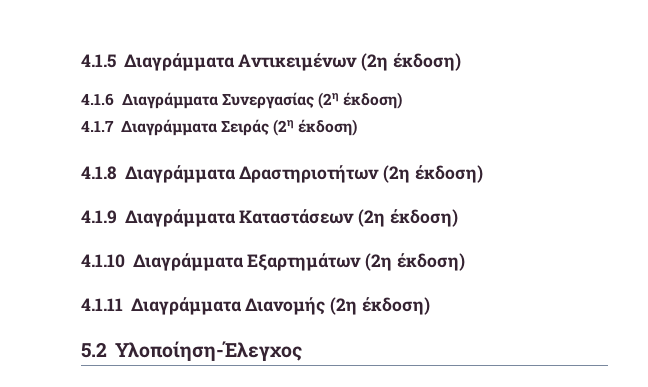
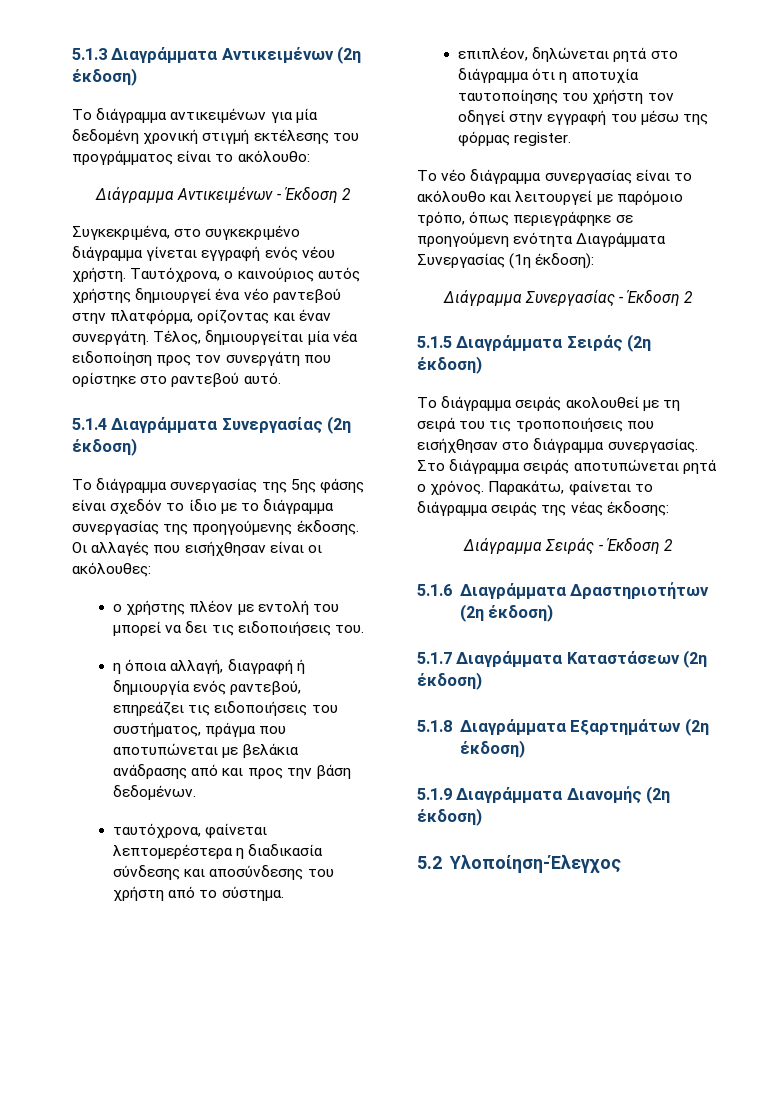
- 4.1.5 Διαγράμματα Αντικειμένων (2η έκδοση)
+ 5.1.3 Διαγράμματα Αντικειμένων (2η έκδοση)
- 4.1.6 Διαγράμματα Συνεργασίας (2η έκδοση)
- 4.1.7 Διαγράμματα Σειράς (2η έκδοση)
- 4.1.8 Διαγράμματα Δραστηριοτήτων (2η έκδοση)
+ Το διάγραμμα αντικειμένων για μία δεδομένη χρονική στιγμή εκτέλεσης του προγράμματος είναι το ακόλουθο:
+ Διάγραμμα Αντικειμένων - Έκδοση 2
+ Συγκεκριμένα, στο συγκεκριμένο διάγραμμα γίνεται εγγραφή ενός νέου χρήστη. Ταυτόχρονα, ο καινούριος αυτός χρήστης δημιουργεί ένα νέο ραντεβού στην πλατφόρμα, ορίζοντας και έναν συνεργάτη. Τέλος, δημιουργείται μία νέα ειδοποίηση προς τον συνεργάτη που ορίστηκε στο ραντεβού αυτό.
+ 5.1.4 Διαγράμματα Συνεργασίας (2η έκδοση)
+ Το διάγραμμα συνεργασίας της 5ης φάσης είναι σχεδόν το ίδιο με το διάγραμμα συνεργασίας της προηγούμενης έκδοσης. Οι αλλαγές που εισήχθησαν είναι οι ακόλουθες:
+ ο χρήστης πλέον με εντολή του μπορεί να δει τις ειδοποιήσεις του.
+ η όποια αλλαγή, διαγραφή ή δημιουργία ενός ραντεβού, επηρεάζει τις ειδοποιήσεις του συστήματος, πράγμα που αποτυπώνεται με βελάκια ανάδρασης από και προς την βάση δεδομένων.
+ ταυτόχρονα, φαίνεται λεπτομερέστερα η διαδικασία σύνδεσης και αποσύνδεσης του χρήστη από το σύστημα.
+ επιπλέον, δηλώνεται ρητά στο διάγραμμα ότι η αποτυχία ταυτοποίησης του χρήστη τον οδηγεί στην εγγραφή του μέσω της φόρμας register.
+ Το νέο διάγραμμα συνεργασίας είναι το ακόλουθο και λειτουργεί με παρόμοιο τρόπο, όπως περιεγράφηκε σε προηγούμενη ενότητα Διαγράμματα Συνεργασίας (1η έκδοση):
+ Διάγραμμα Συνεργασίας - Έκδοση 2
+ 5.1.5 Διαγράμματα Σειράς (2η έκδοση)
+ Το διάγραμμα σειράς ακολουθεί με τη σειρά του τις τροποποιήσεις που εισήχθησαν στο διάγραμμα συνεργασίας. Στο διάγραμμα σειράς αποτυπώνεται ρητά ο χρόνος. Παρακάτω, φαίνεται το διάγραμμα σειράς της νέας έκδοσης:
+ Διάγραμμα Σειράς - Έκδοση 2
+ 5.1.6 Διαγράμματα Δραστηριοτήτων (2η έκδοση)
- 4.1.9 Διαγράμματα Καταστάσεων (2η έκδοση)
+ 5.1.7 Διαγράμματα Καταστάσεων (2η έκδοση)
- 4.1.10 Διαγράμματα Εξαρτημάτων (2η έκδοση)
+ 5.1.8 Διαγράμματα Εξαρτημάτων (2η έκδοση)
- 4.1.11 Διαγράμματα Διανομής (2η έκδοση)
+ 5.1.9 Διαγράμματα Διανομής (2η έκδοση)

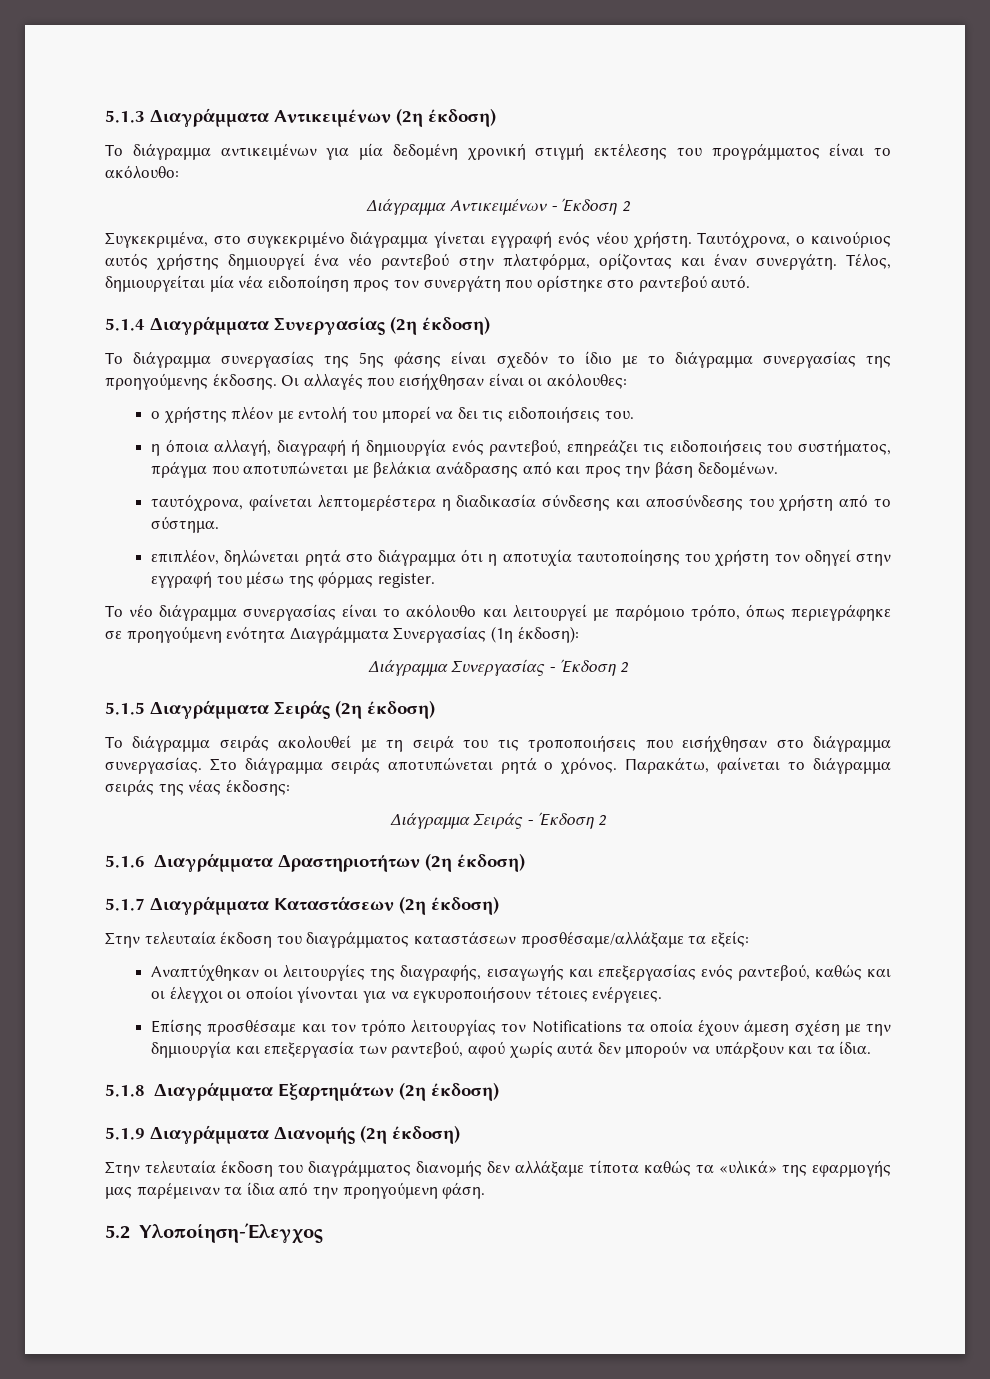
+ Στην τελευταία έκδοση του διαγράμματος καταστάσεων προσθέσαμε/αλλάξαμε τα εξείς:
+ Αναπτύχθηκαν οι λειτουργίες της διαγραφής, εισαγωγής και επεξεργασίας ενός ραντεβού, καθώς και οι έλεγχοι οι οποίοι γίνονται για να εγκυροποιήσουν τέτοιες ενέργειες.
+ Επίσης προσθέσαμε και τον τρόπο λειτουργίας τον Notifications τα οποία έχουν άμεση σχέση με την δημιουργία και επεξεργασία των ραντεβού, αφού χωρίς αυτά δεν μπορούν να υπάρξουν και τα ίδια.
+ Στην τελευταία έκδοση του διαγράμματος διανομής δεν αλλάξαμε τίποτα καθώς τα «υλικά» της εφαρμογής μας παρέμειναν τα ίδια από την προηγούμενη φάση.

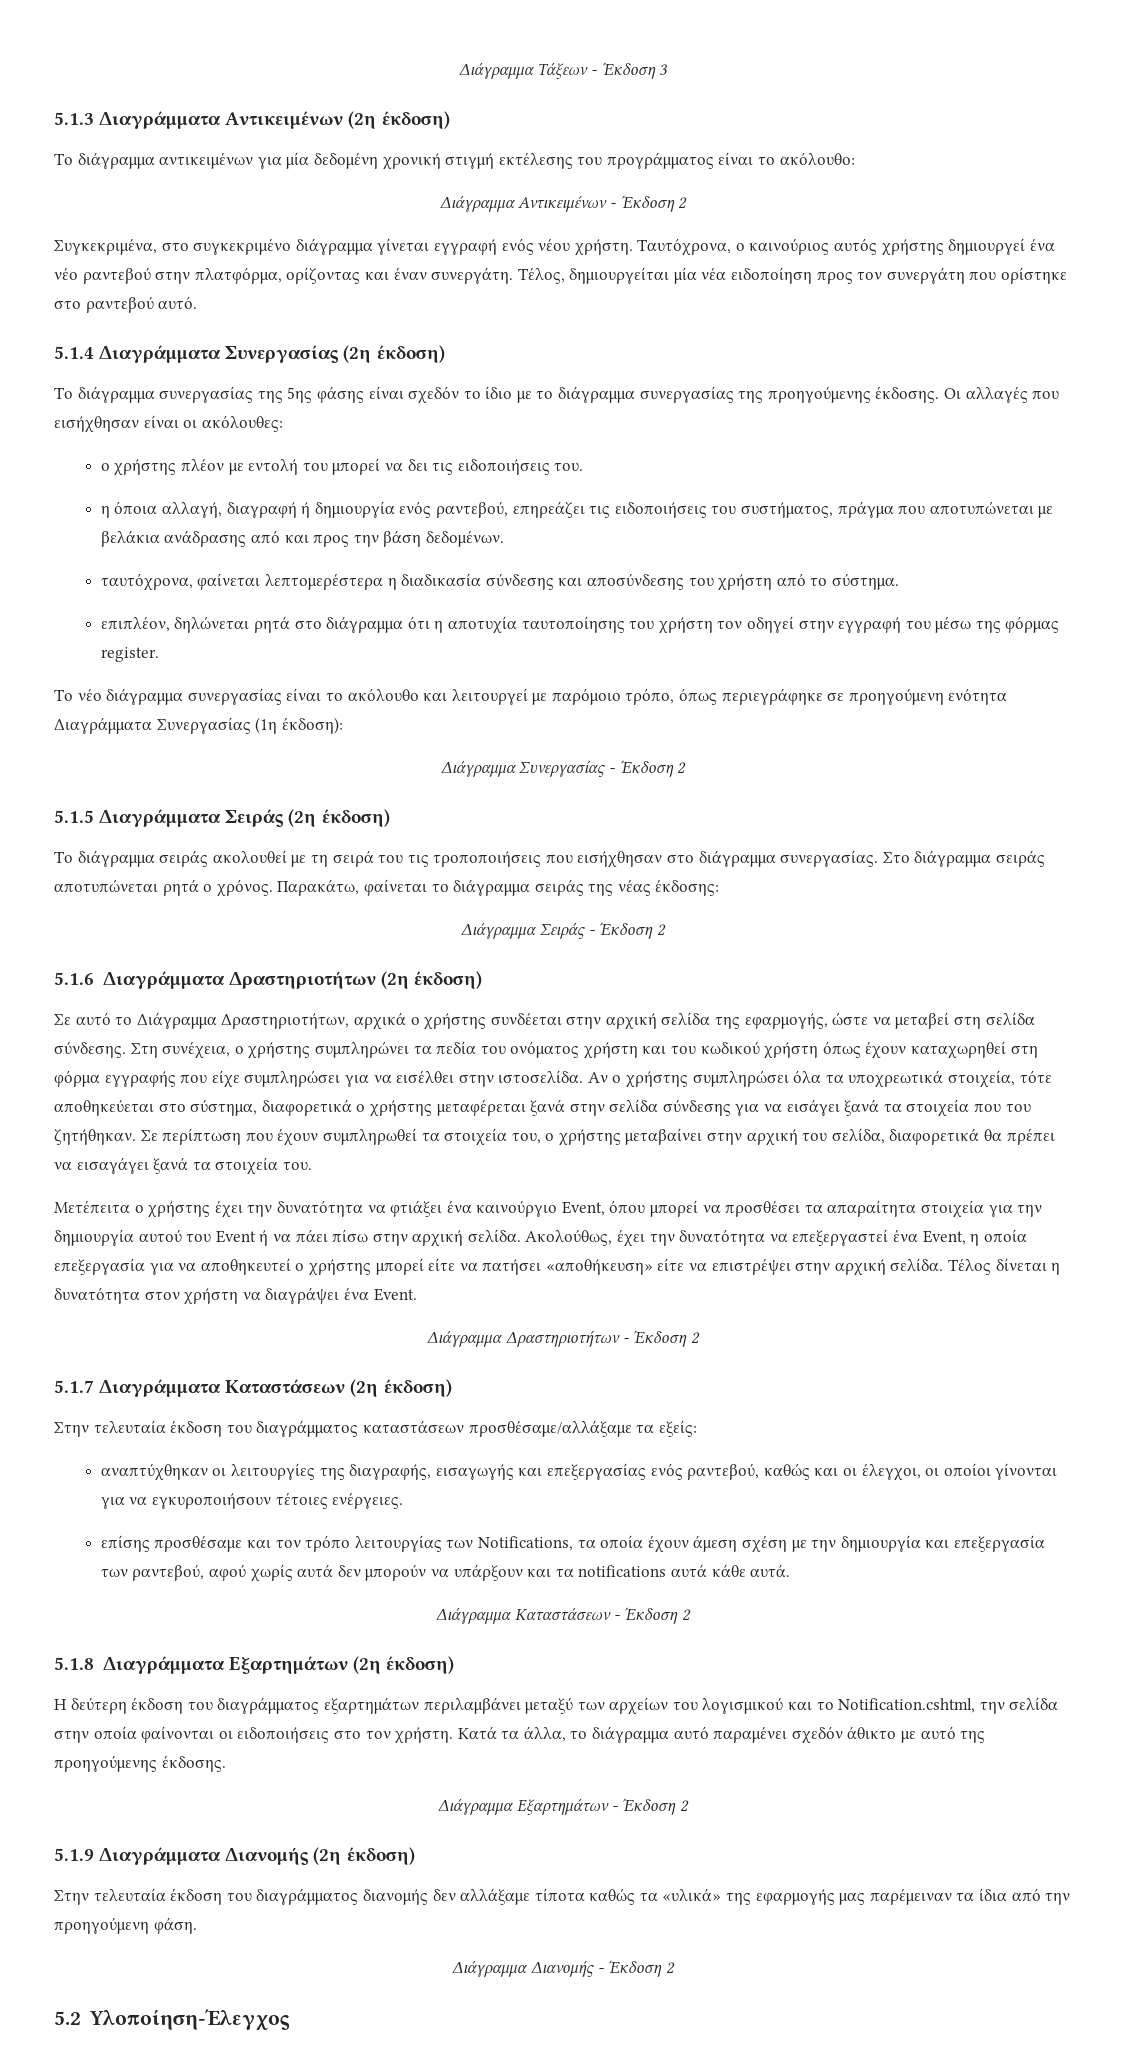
+ Διάγραμμα Τάξεων - Έκδοση 3
+ Σε αυτό το Διάγραμμα Δραστηριοτήτων, αρχικά ο χρήστης συνδέεται στην αρχική σελίδα της εφαρμογής, ώστε να μεταβεί στη σελίδα σύνδεσης. Στη συνέχεια, ο χρήστης συμπληρώνει τα πεδία του ονόματος χρήστη και του κωδικού χρήστη όπως έχουν καταχωρηθεί στη φόρμα εγγραφής που είχε συμπληρώσει για να εισέλθει στην ιστοσελίδα. Αν o χρήστης συμπληρώσει όλα τα υποχρεωτικά στοιχεία, τότε αποθηκεύεται στο σύστημα, διαφορετικά ο χρήστης μεταφέρεται ξανά στην σελίδα σύνδεσης για να εισάγει ξανά τα στοιχεία που του ζητήθηκαν. Σε περίπτωση που έχουν συμπληρωθεί τα στοιχεία του, ο χρήστης μεταβαίνει στην αρχική του σελίδα, διαφορετικά θα πρέπει να εισαγάγει ξανά τα στοιχεία του.
+ Μετέπειτα ο χρήστης έχει την δυνατότητα να φτιάξει ένα καινούργιο Event, όπου μπορεί να προσθέσει τα απαραίτητα στοιχεία για την δημιουργία αυτού του Event ή να πάει πίσω στην αρχική σελίδα. Ακολούθως, έχει την δυνατότητα να επεξεργαστεί ένα Event, η οποία επεξεργασία για να αποθηκευτεί ο χρήστης μπορεί είτε να πατήσει «αποθήκευση» είτε να επιστρέψει στην αρχική σελίδα. Τέλος δίνεται η δυνατότητα στον χρήστη να διαγράψει ένα Event.
+ Διάγραμμα Δραστηριοτήτων - Έκδοση 2
- Αναπτύχθηκαν οι λειτουργίες της διαγραφής, εισαγωγής και επεξεργασίας ενός ραντεβού, καθώς και οι έλεγχοι οι οποίοι γίνονται για να εγκυροποιήσουν τέτοιες ενέργειες.
+ αναπτύχθηκαν οι λειτουργίες της διαγραφής, εισαγωγής και επεξεργασίας ενός ραντεβού, καθώς και οι έλεγχοι, οι οποίοι γίνονται για να εγκυροποιήσουν τέτοιες ενέργειες.
- Επίσης προσθέσαμε και τον τρόπο λειτουργίας τον Notifications τα οποία έχουν άμεση σχέση με την δημιουργία και επεξεργασία των ραντεβού, αφού χωρίς αυτά δεν μπορούν να υπάρξουν και τα ίδια.
+ επίσης προσθέσαμε και τον τρόπο λειτουργίας των Notifications, τα οποία έχουν άμεση σχέση με την δημιουργία και επεξεργασία των ραντεβού, αφού χωρίς αυτά δεν μπορούν να υπάρξουν και τα notifications αυτά κάθε αυτά.
+ Διάγραμμα Καταστάσεων - Έκδοση 2
+ Η δεύτερη έκδοση του διαγράμματος εξαρτημάτων περιλαμβάνει μεταξύ των αρχείων του λογισμικού και το Notification.cshtml, την σελίδα στην οποία φαίνονται οι ειδοποιήσεις στο τον χρήστη. Κατά τα άλλα, το διάγραμμα αυτό παραμένει σχεδόν άθικτο με αυτό της προηγούμενης έκδοσης.
+ Διάγραμμα Εξαρτημάτων - Έκδοση 2
+ Διάγραμμα Διανομής - Έκδοση 2

